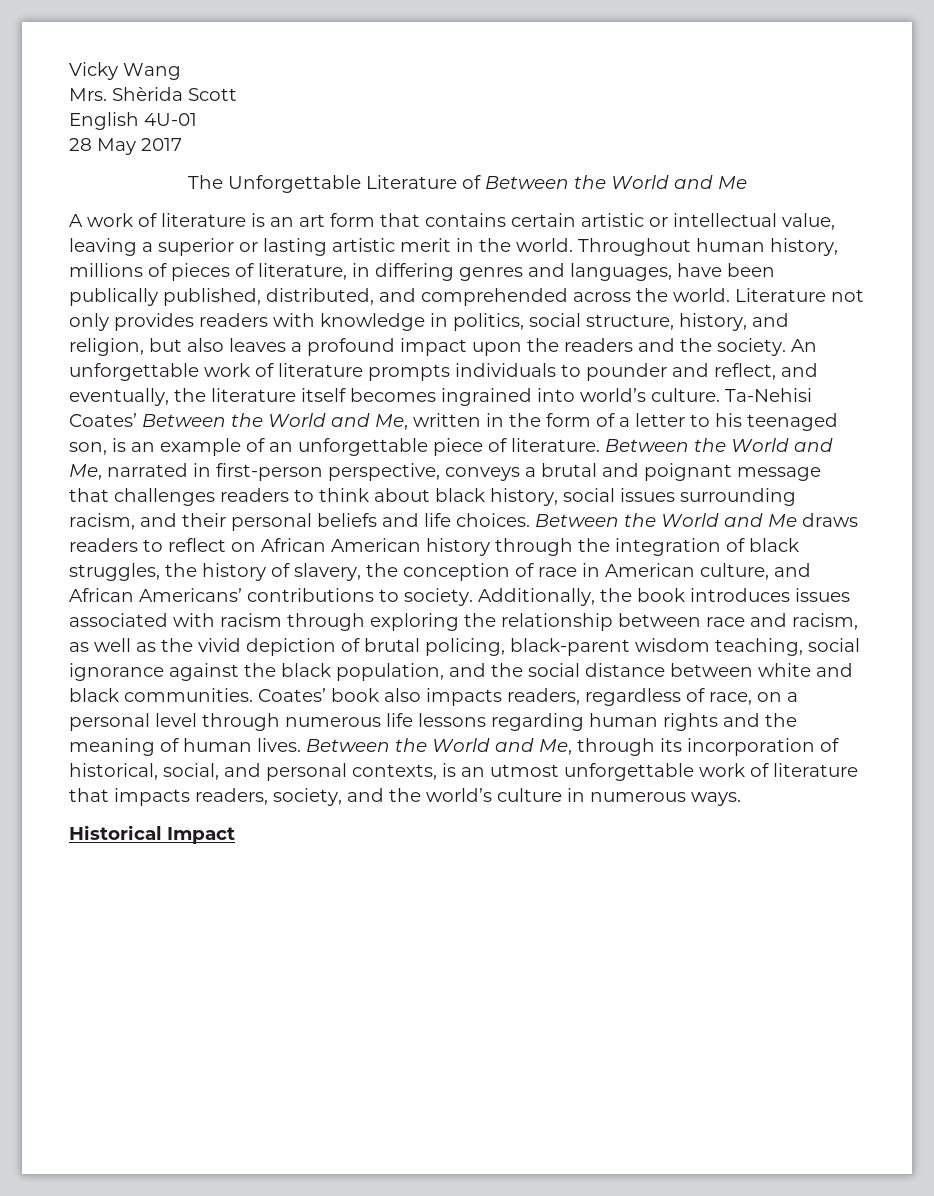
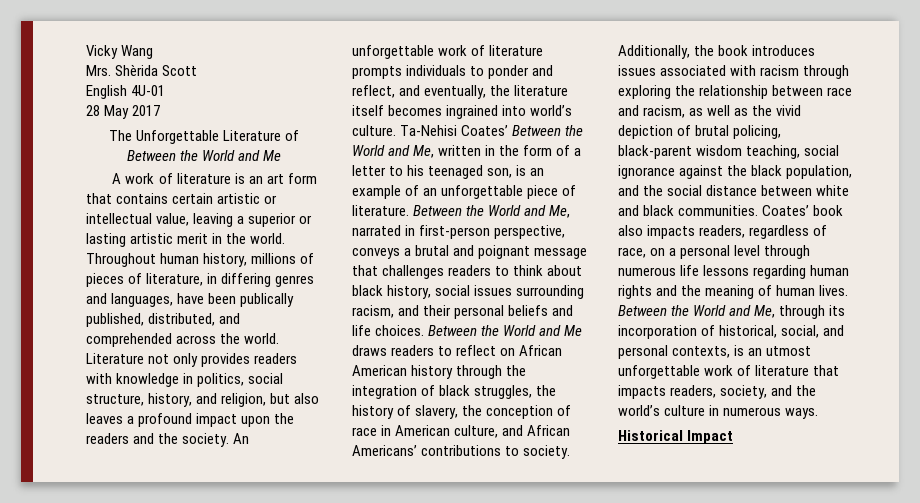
- An unforgettable work of literature prompts individuals to pounder and reflect, and eventually, the literature itself becomes ingrained into world’s culture.
+ An unforgettable work of literature prompts individuals to ponder and reflect, and eventually, the literature itself becomes ingrained into world’s culture.

